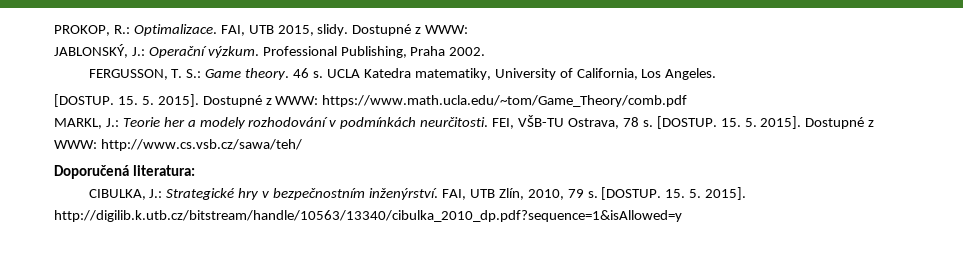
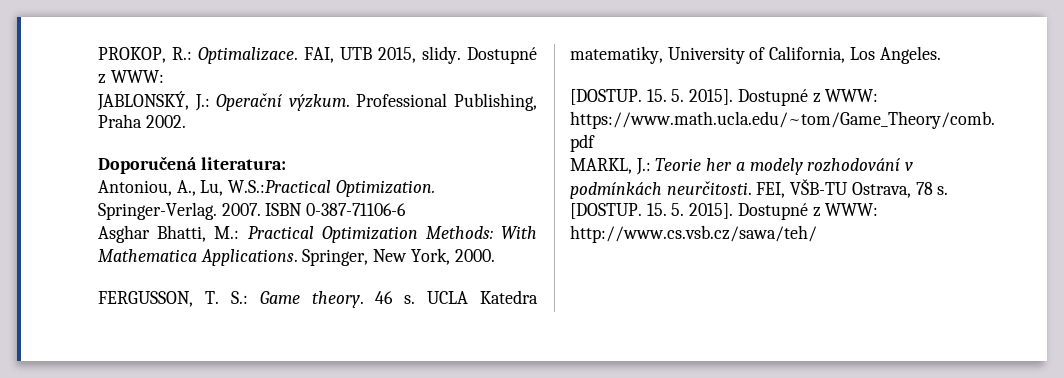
+ Doporučená literatura:
+ Antoniou, A., Lu, W.S.:Practical Optimization. Springer-Verlag. 2007. ISBN 0-387-71106-6
+ Asghar Bhatti, M.: Practical Optimization Methods: With Mathematica Applications. Springer, New York, 2000.
- Doporučená literatura:
- CIBULKA, J.: Strategické hry v bezpečnostním inženýrství. FAI, UTB Zlín, 2010, 79 s. [DOSTUP. 15. 5. 2015]. http://digilib.k.utb.cz/bitstream/handle/10563/13340/cibulka_2010_dp.pdf?sequence=1&isAllowed=y

